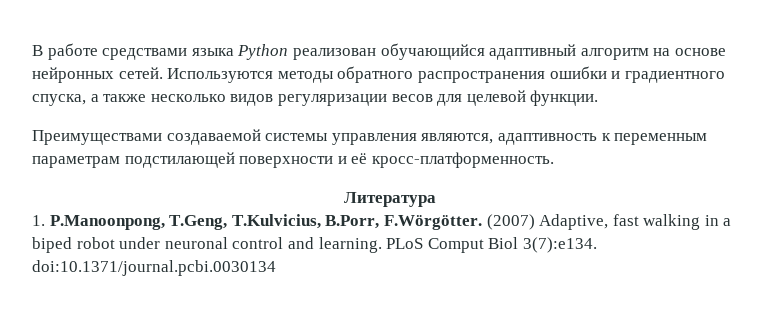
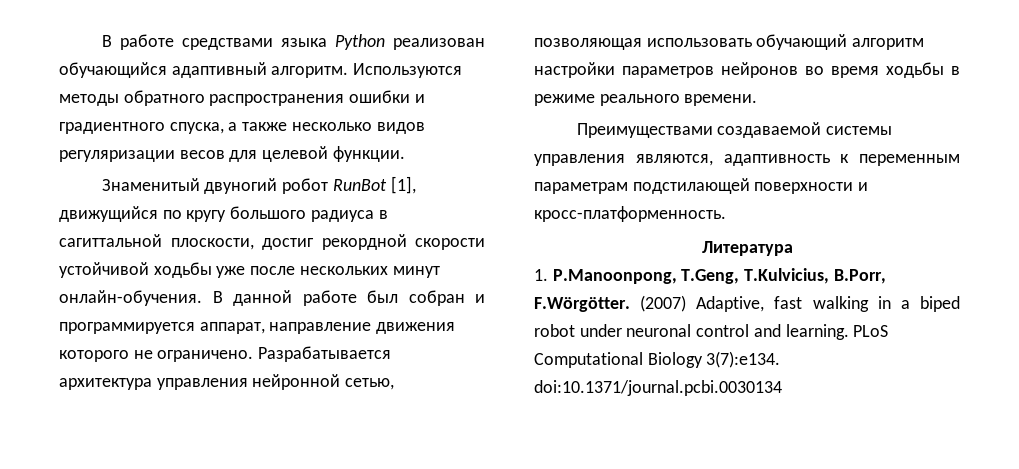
- В работе cредствами языка Python реализован обучающийся адаптивный алгоритм на основе нейронных сетей.
+ В работе cредствами языка Python реализован обучающийся адаптивный алгоритм.
+ Знаменитый двуногий робот RunBot [1], движущийся по кругу большого радиуса в сагиттальной плоскости, достиг рекордной скорости устойчивой ходьбы уже после нескольких минут онлайн-обучения. В данной работе был собран и программируется аппарат, направление движения которого не ограничено. Разрабатывается архитектура управления нейронной сетью, позволяющая использовать обучающий алгоритм настройки параметров нейронов во время ходьбы в режиме реального времени.
- Преимуществами создаваемой системы управления являются, адаптивность к переменным параметрам подстилающей поверхности и её кросс-платформенность.
+ Преимуществами создаваемой системы управления являются, адаптивность к переменным параметрам подстилающей поверхности и кросс-платформенность.
- PLoS Comput Biol 3(7):e134. doi:10.1371/journal.pcbi.0030134
+ PLoS Computational Biology 3(7):e134. doi:10.1371/journal.pcbi.0030134

